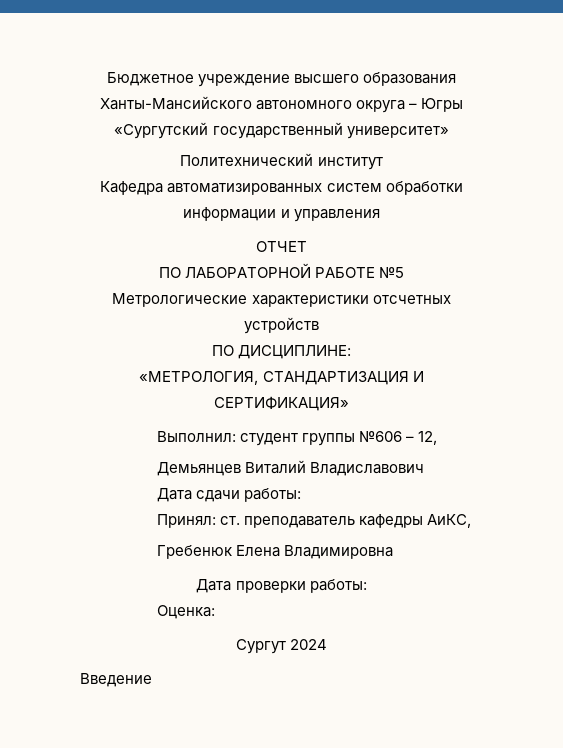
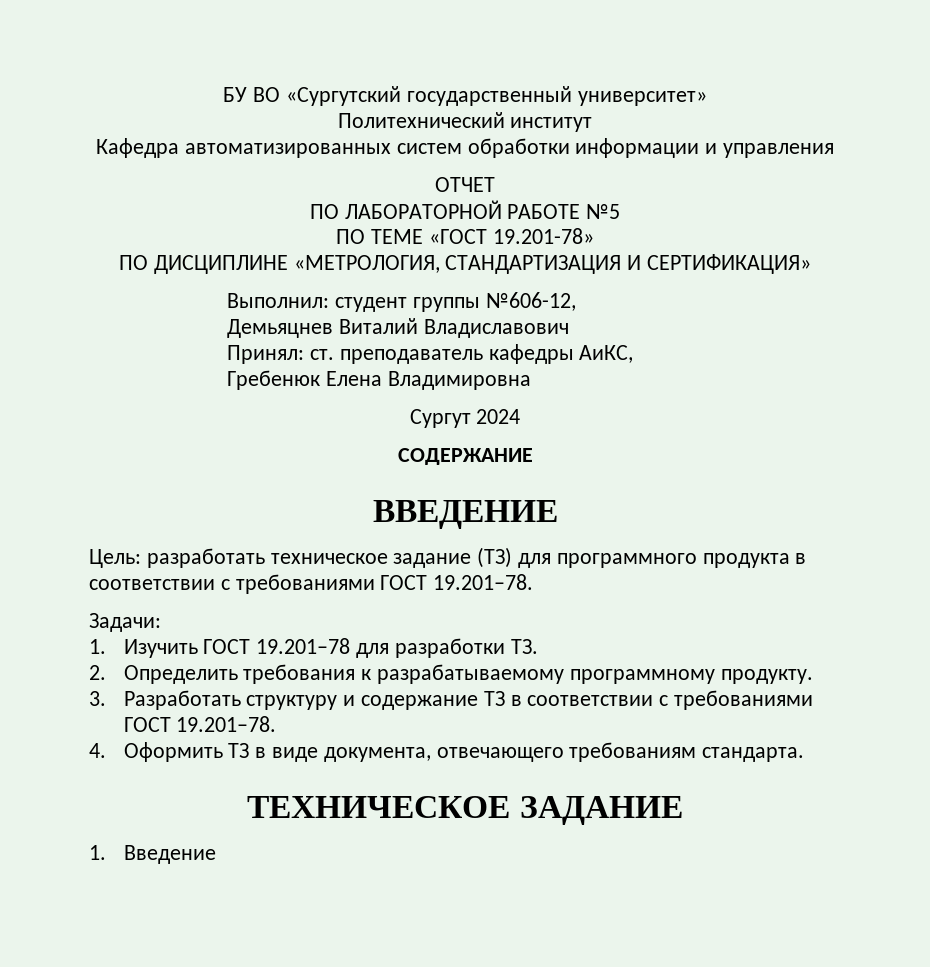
- Бюджетное учреждение высшего образования Ханты-Мансийского автономного округа – Югры «Сургутский государственный университет»
+ БУ ВО «Сургутский государственный университет»
- Метрологические характеристики отсчетных устройств
- ПО ДИСЦИПЛИНЕ:
- «МЕТРОЛОГИЯ, СТАНДАРТИЗАЦИЯ И СЕРТИФИКАЦИЯ»
+ ПО ТЕМЕ «ГОСТ 19.201-78»
+ ПО ДИСЦИПЛИНЕ «МЕТРОЛОГИЯ, СТАНДАРТИЗАЦИЯ И СЕРТИФИКАЦИЯ»
- Выполнил: студент группы №606 – 12,
- Демьянцев Виталий Владиславович
+ Выполнил: студент группы №606-12,
+ Демьяцнев Виталий Владиславович
- Дата сдачи работы:
- Дата проверки работы:
- Оценка:
  Сургут 2024
- Введение
+ СОДЕРЖАНИЕ
+ ВВЕДЕНИЕ
+ Цель: разработать техническое задание (ТЗ) для программного продукта в соответствии с требованиями ГОСТ 19.201–78.
+ Задачи:
+ 1. Изучить ГОСТ 19.201–78 для разработки ТЗ.
+ 2. Определить требования к разрабатываемому программному продукту.
+ 3. Разработать структуру и содержание ТЗ в соответствии с требованиями ГОСТ 19.201–78.
+ 4. Оформить ТЗ в виде документа, отвечающего требованиям стандарта.
+ ТЕХНИЧЕСКОЕ ЗАДАНИЕ
+ 1. Введение

